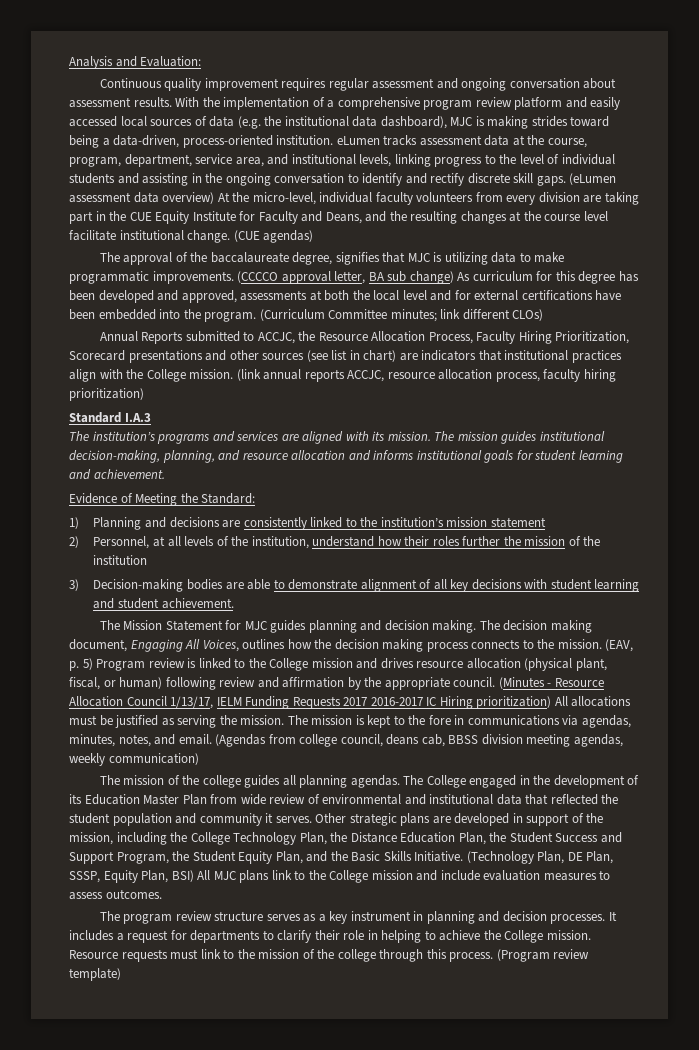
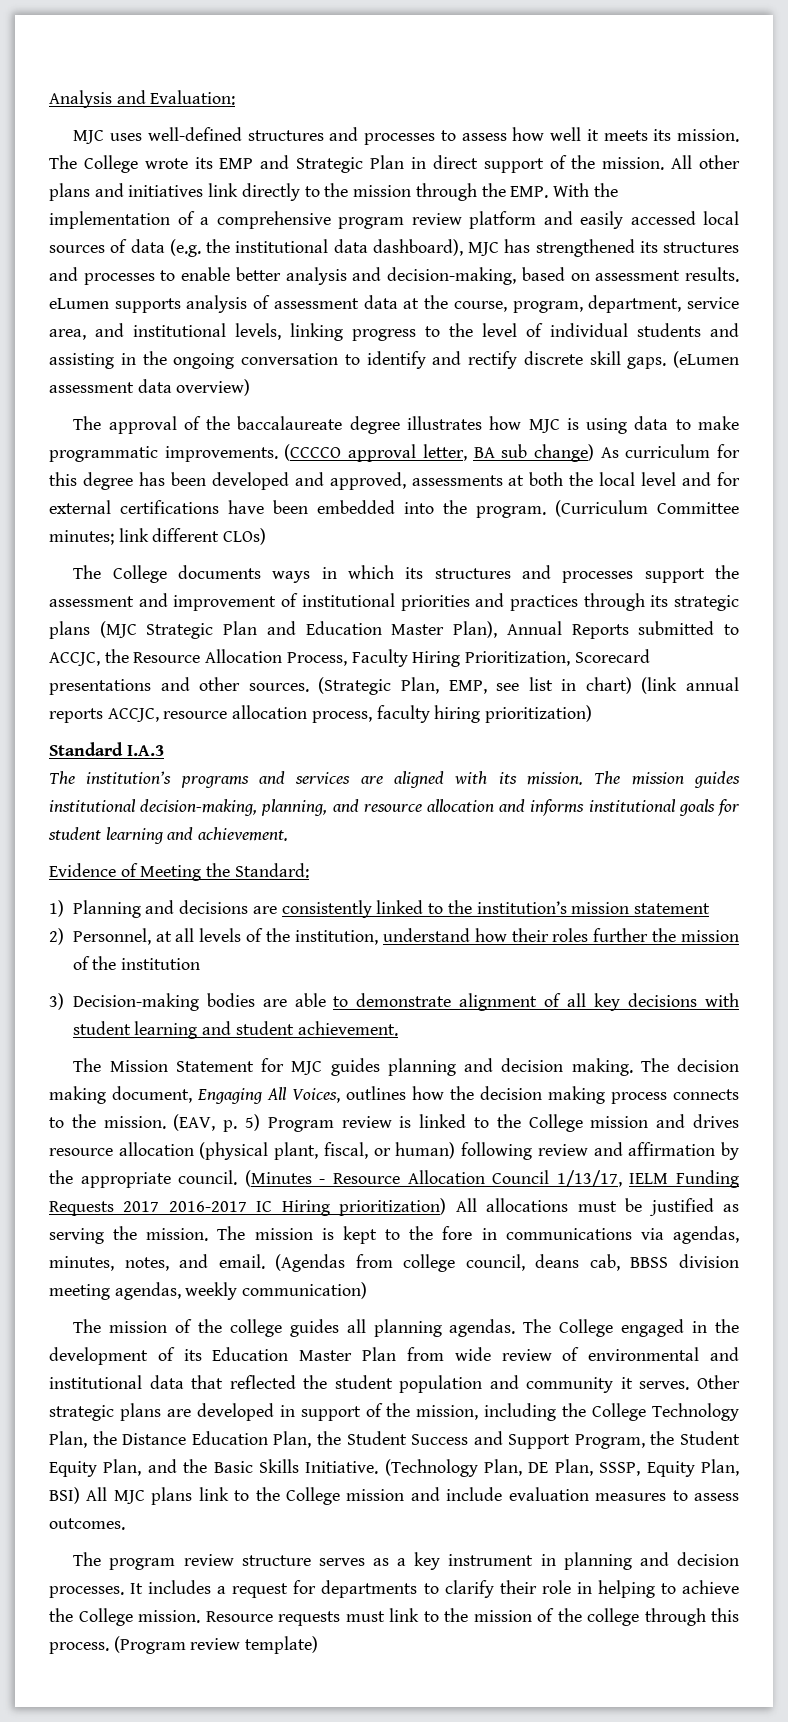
- Continuous quality improvement requires regular assessment and ongoing conversation about assessment results. With the implementation of a comprehensive program review platform and easily accessed local sources of data (e.g. the institutional data dashboard), MJC is making strides toward being a data-driven, process-oriented institution. eLumen tracks assessment data at the course, program, department, service area, and institutional levels, linking progress to the level of individual students and assisting in the ongoing conversation to identify and rectify discrete skill gaps.
+ MJC uses well-defined structures and processes to assess how well it meets its mission. The College wrote its EMP and Strategic Plan in direct support of the mission. All other plans and initiatives link directly to the mission through the EMP. With the implementation of a comprehensive program review platform and easily accessed local sources of data (e.g. the institutional data dashboard), MJC has strengthened its structures and processes to enable better analysis and decision-making, based on assessment results. eLumen supports analysis of assessment data at the course, program, department, service area, and institutional levels, linking progress to the level of individual students and assisting in the ongoing conversation to identify and rectify discrete skill gaps.
- (eLumen assessment data overview) At the micro-level, individual faculty volunteers from every division are taking part in the CUE Equity Institute for Faculty and Deans, and the resulting changes at the course level facilitate institutional change. (CUE agendas)
+ (eLumen assessment data overview)
- The approval of the baccalaureate degree, signifies that MJC is utilizing data to make programmatic improvements.
+ The approval of the baccalaureate degree illustrates how MJC is using data to make programmatic improvements.
- Annual Reports submitted to ACCJC, the Resource Allocation Process, Faculty Hiring Prioritization, Scorecard presentations and other sources (see list in chart) are indicators that institutional practices align with the College mission. (link annual reports ACCJC, resource allocation process, faculty hiring prioritization)
+ The College documents ways in which its structures and processes support the assessment and improvement of institutional priorities and practices through its strategic plans (MJC Strategic Plan and Education Master Plan), Annual Reports submitted to ACCJC, the Resource Allocation Process, Faculty Hiring Prioritization, Scorecard presentations and other sources. (Strategic Plan, EMP, see list in chart) (link annual reports ACCJC, resource allocation process, faculty hiring prioritization)

